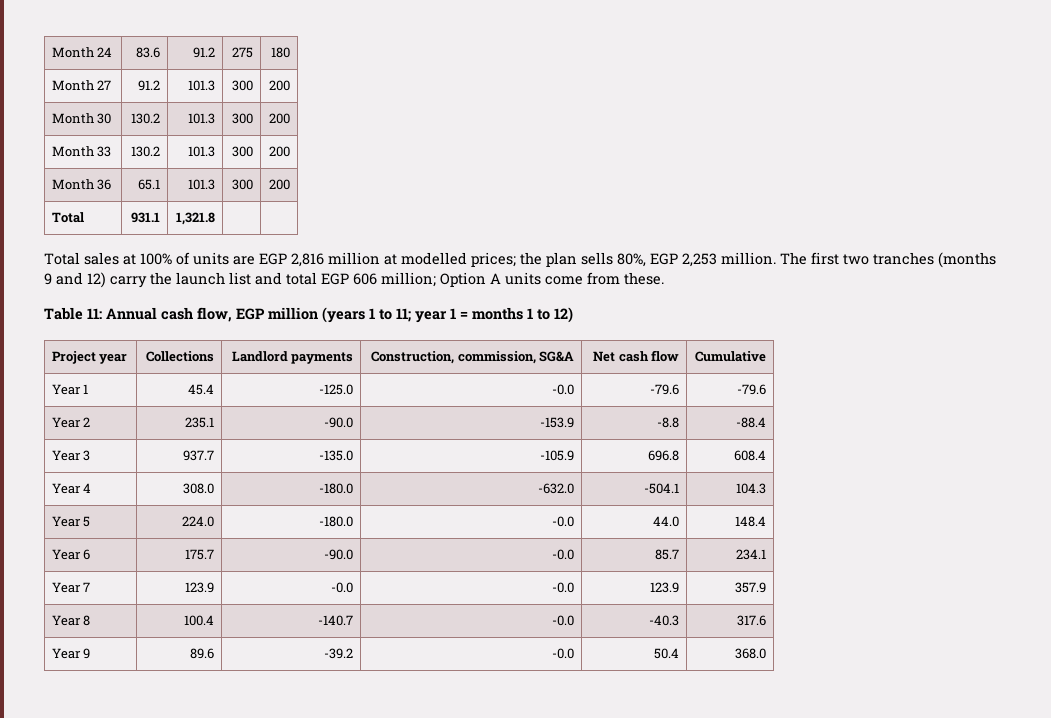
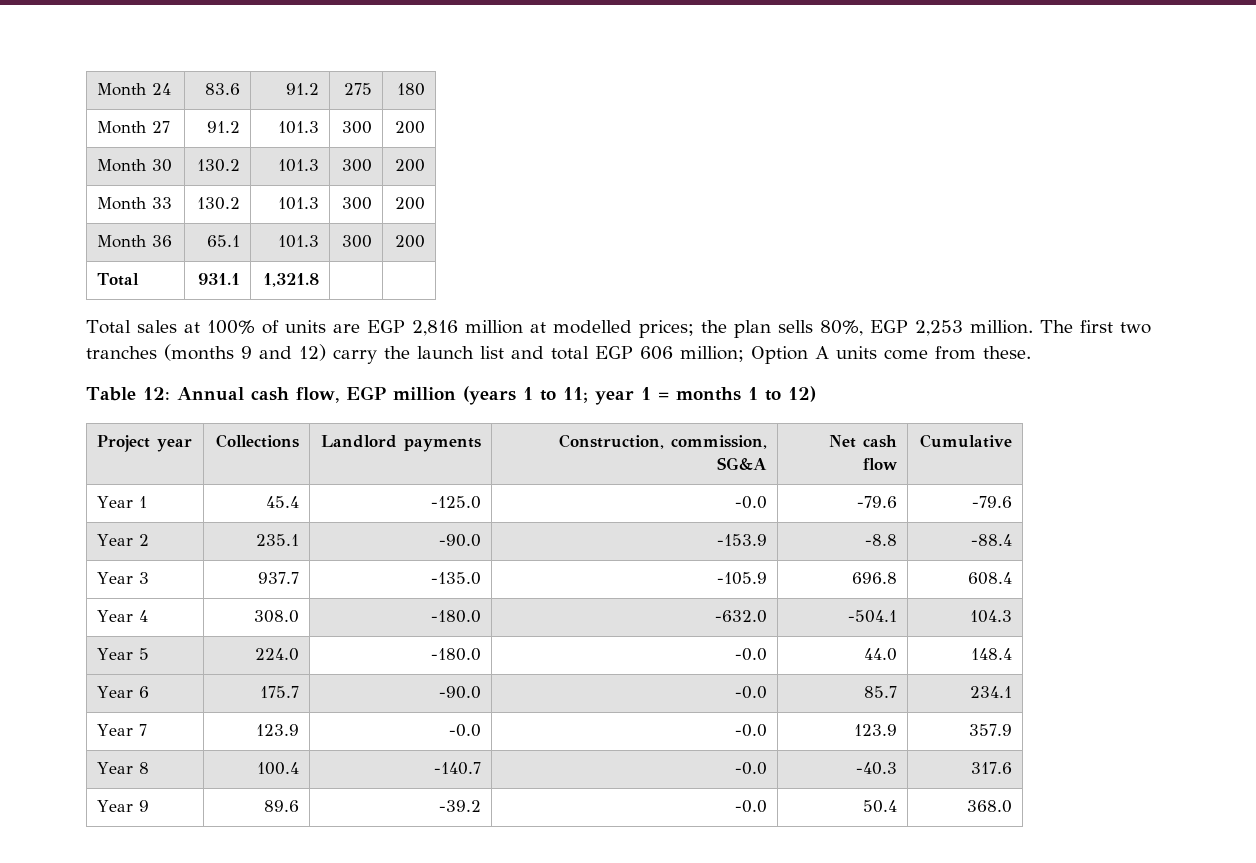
- Table 11: Annual cash flow, EGP million (years 1 to 11; year 1 = months 1 to 12)
+ Table 12: Annual cash flow, EGP million (years 1 to 11; year 1 = months 1 to 12)

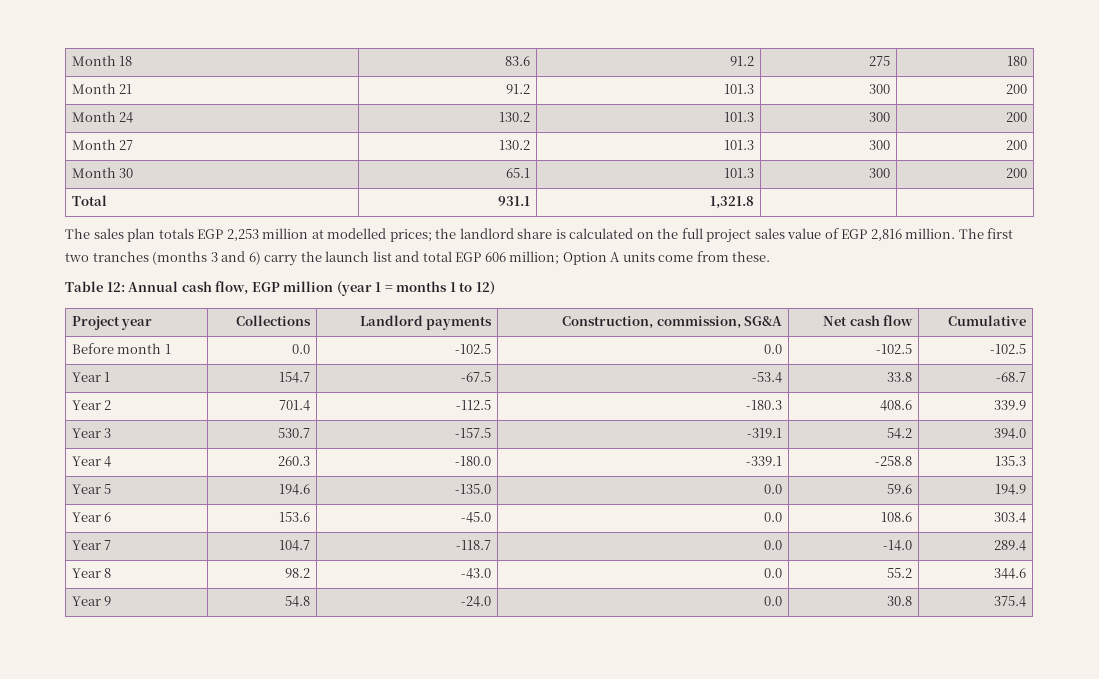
- Month 24 | 83.6 | 91.2 | 275 | 180
+ Month 18 | 83.6 | 91.2 | 275 | 180
- Month 27 | 91.2 | 101.3 | 300 | 200
+ Month 21 | 91.2 | 101.3 | 300 | 200
- Month 30 | 130.2 | 101.3 | 300 | 200
- Month 33 | 130.2 | 101.3 | 300 | 200
- Month 36 | 65.1 | 101.3 | 300 | 200
+ Month 24 | 130.2 | 101.3 | 300 | 200
+ Month 27 | 130.2 | 101.3 | 300 | 200
+ Month 30 | 65.1 | 101.3 | 300 | 200
- Total sales at 100% of units are EGP 2,816 million at modelled prices; the plan sells 80%, EGP 2,253 million.
+ The sales plan totals EGP 2,253 million at modelled prices; the landlord share is calculated on the full project sales value of EGP 2,816 million.
- The first two tranches (months 9 and 12) carry the launch list and total EGP 606 million; Option A units come from these.
+ The first two tranches (months 3 and 6) carry the launch list and total EGP 606 million; Option A units come from these.
- Table 12: Annual cash flow, EGP million (years 1 to 11; year 1 = months 1 to 12)
+ Table 12: Annual cash flow, EGP million (year 1 = months 1 to 12)
- Year 1 | 45.4 | -125.0 | -0.0 | -79.6 | -79.6
- Year 2 | 235.1 | -90.0 | -153.9 | -8.8 | -88.4
- Year 3 | 937.7 | -135.0 | -105.9 | 696.8 | 608.4
+ Before month 1 | 0.0 | -102.5 | 0.0 | -102.5 | -102.5
+ Year 1 | 154.7 | -67.5 | -53.4 | 33.8 | -68.7
+ Year 2 | 701.4 | -112.5 | -180.3 | 408.6 | 339.9
+ Year 3 | 530.7 | -157.5 | -319.1 | 54.2 | 394.0
- Year 4 | 308.0 | -180.0 | -632.0 | -504.1 | 104.3
+ Year 4 | 260.3 | -180.0 | -339.1 | -258.8 | 135.3
- Year 5 | 224.0 | -180.0 | -0.0 | 44.0 | 148.4
- Year 6 | 175.7 | -90.0 | -0.0 | 85.7 | 234.1
- Year 7 | 123.9 | -0.0 | -0.0 | 123.9 | 357.9
- Year 8 | 100.4 | -140.7 | -0.0 | -40.3 | 317.6
- Year 9 | 89.6 | -39.2 | -0.0 | 50.4 | 368.0
+ Year 5 | 194.6 | -135.0 | 0.0 | 59.6 | 194.9
+ Year 6 | 153.6 | -45.0 | 0.0 | 108.6 | 303.4
+ Year 7 | 104.7 | -118.7 | 0.0 | -14.0 | 289.4
+ Year 8 | 98.2 | -43.0 | 0.0 | 55.2 | 344.6
+ Year 9 | 54.8 | -24.0 | 0.0 | 30.8 | 375.4

